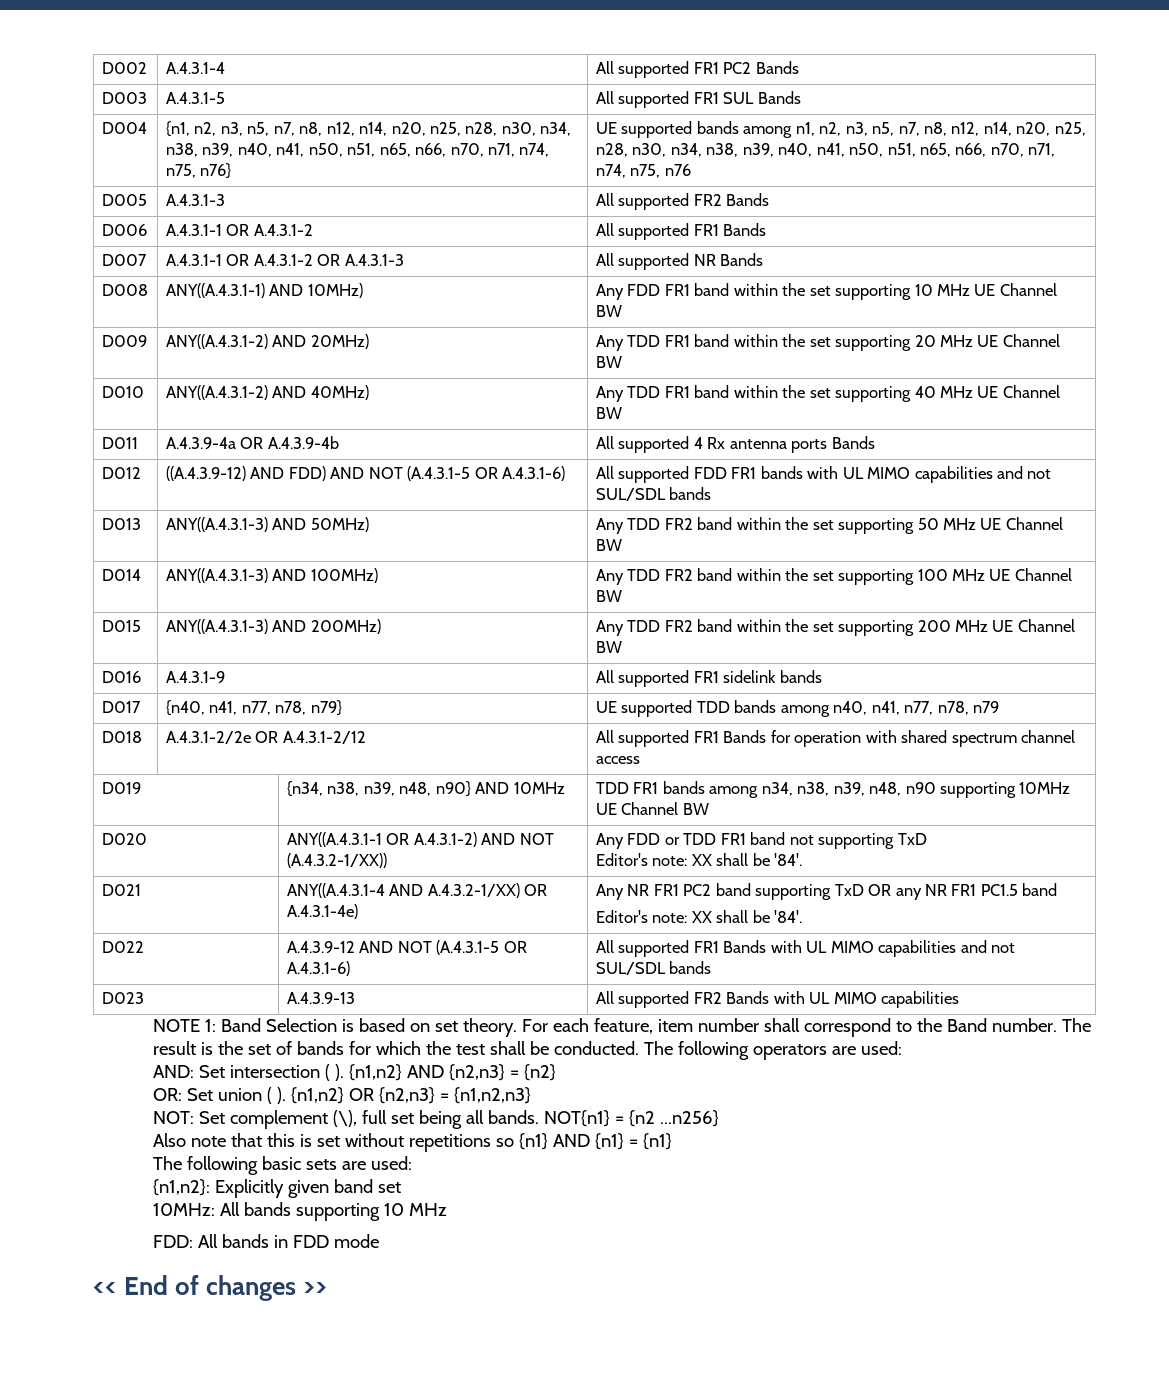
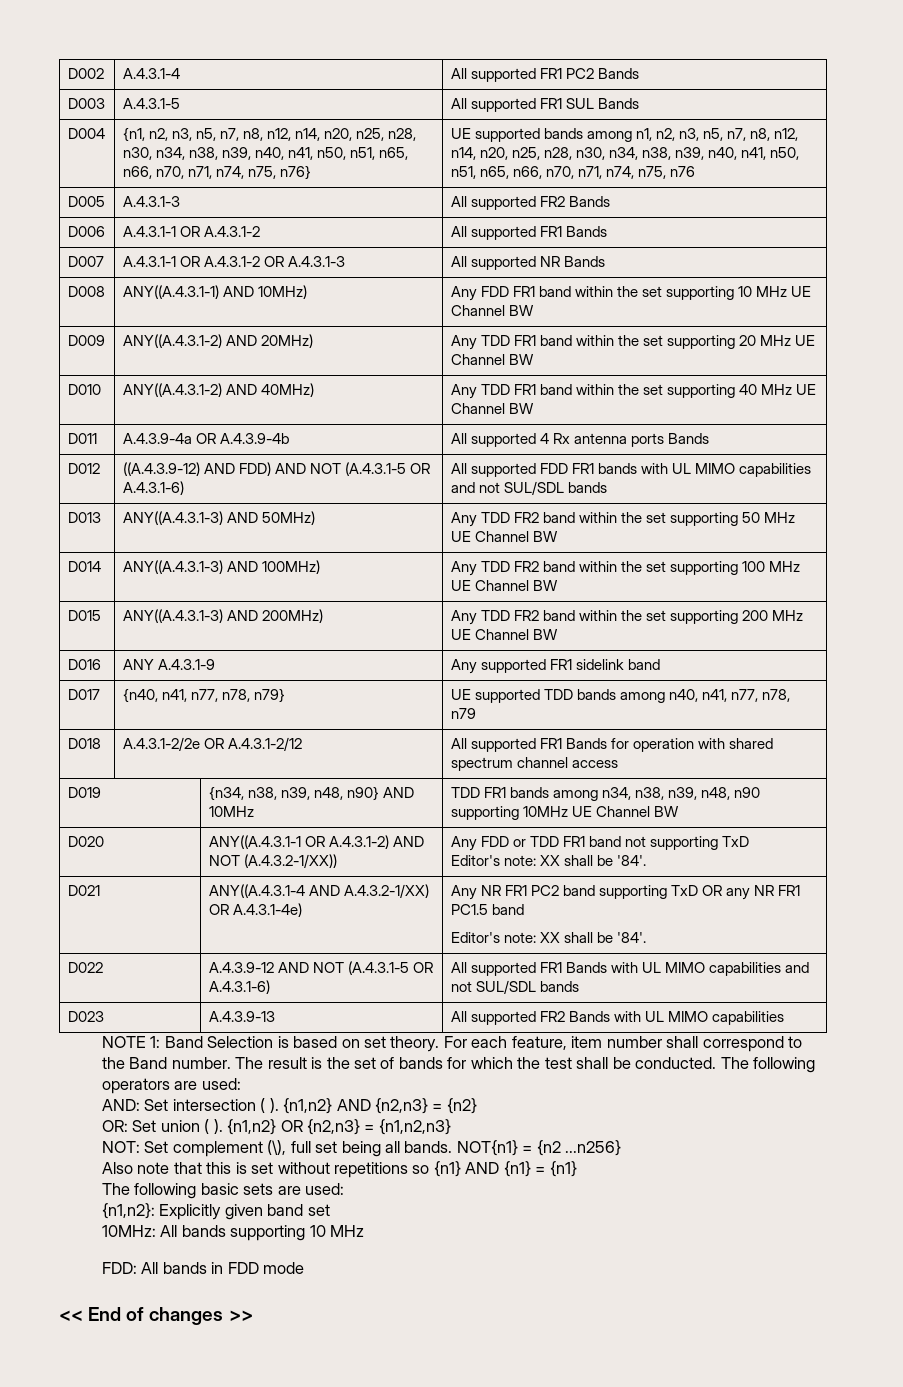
- D016 | A.4.3.1-9 | All supported FR1 sidelink bands
+ D016 | ANY A.4.3.1-9 | Any supported FR1 sidelink band

